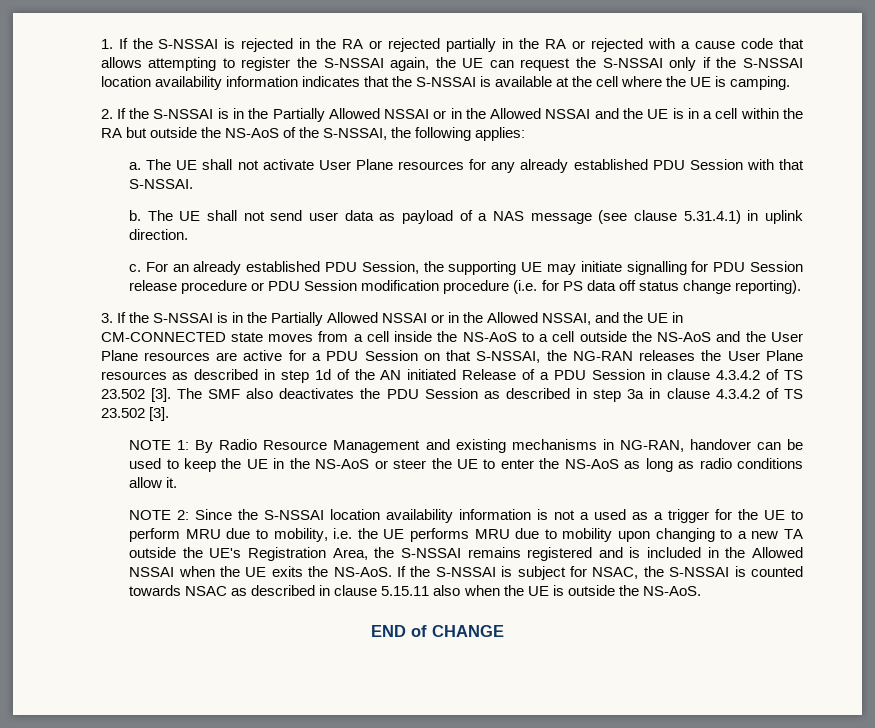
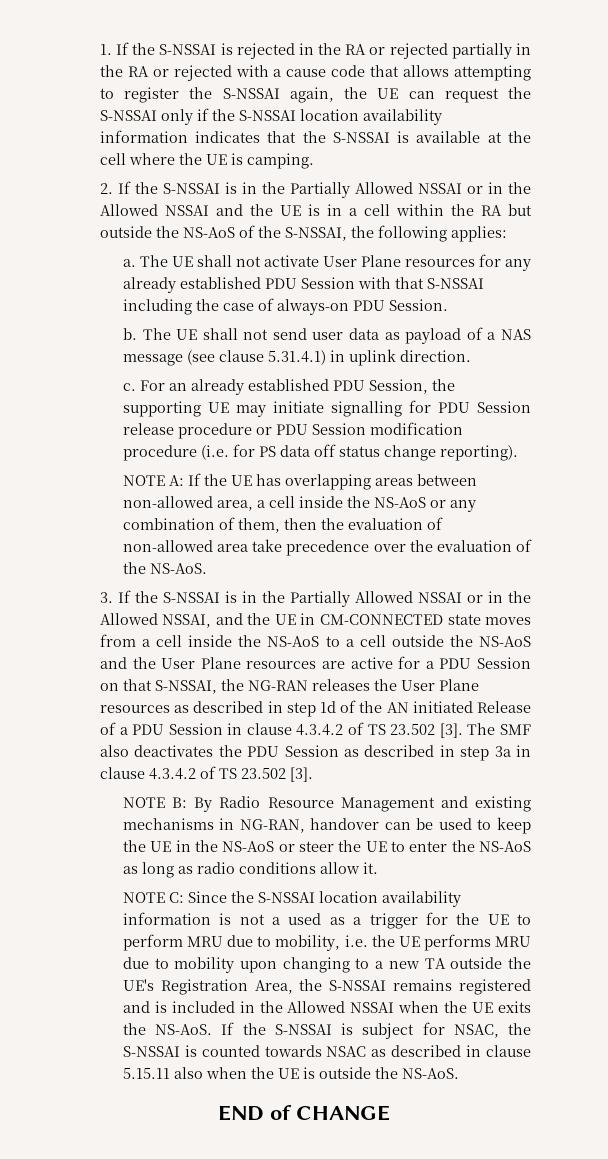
- The UE shall not activate User Plane resources for any already established PDU Session with that S-NSSAI.
+ The UE shall not activate User Plane resources for any already established PDU Session with that S-NSSAI including the case of always-on PDU Session.
+ NOTE A: If the UE has overlapping areas between non-allowed area, a cell inside the NS-AoS or any combination of them, then the evaluation of non-allowed area take precedence over the evaluation of the NS-AoS.
- NOTE 1: By Radio Resource Management and existing mechanisms in NG-RAN, handover can be used to keep the UE in the NS-AoS or steer the UE to enter the NS-AoS as long as radio conditions allow it.
+ NOTE B: By Radio Resource Management and existing mechanisms in NG-RAN, handover can be used to keep the UE in the NS-AoS or steer the UE to enter the NS-AoS as long as radio conditions allow it.
- NOTE 2: Since the S-NSSAI location availability information is not a used as a trigger for the UE to perform MRU due to mobility, i.e. the UE performs MRU due to mobility upon changing to a new TA outside the UE's Registration Area, the S-NSSAI remains registered and is included in the Allowed NSSAI when the UE exits the NS-AoS.
+ NOTE C: Since the S-NSSAI location availability information is not a used as a trigger for the UE to perform MRU due to mobility, i.e. the UE performs MRU due to mobility upon changing to a new TA outside the UE's Registration Area, the S-NSSAI remains registered and is included in the Allowed NSSAI when the UE exits the NS-AoS.

